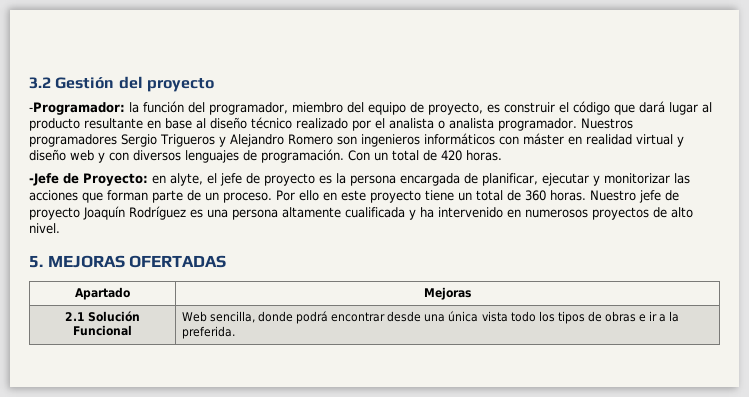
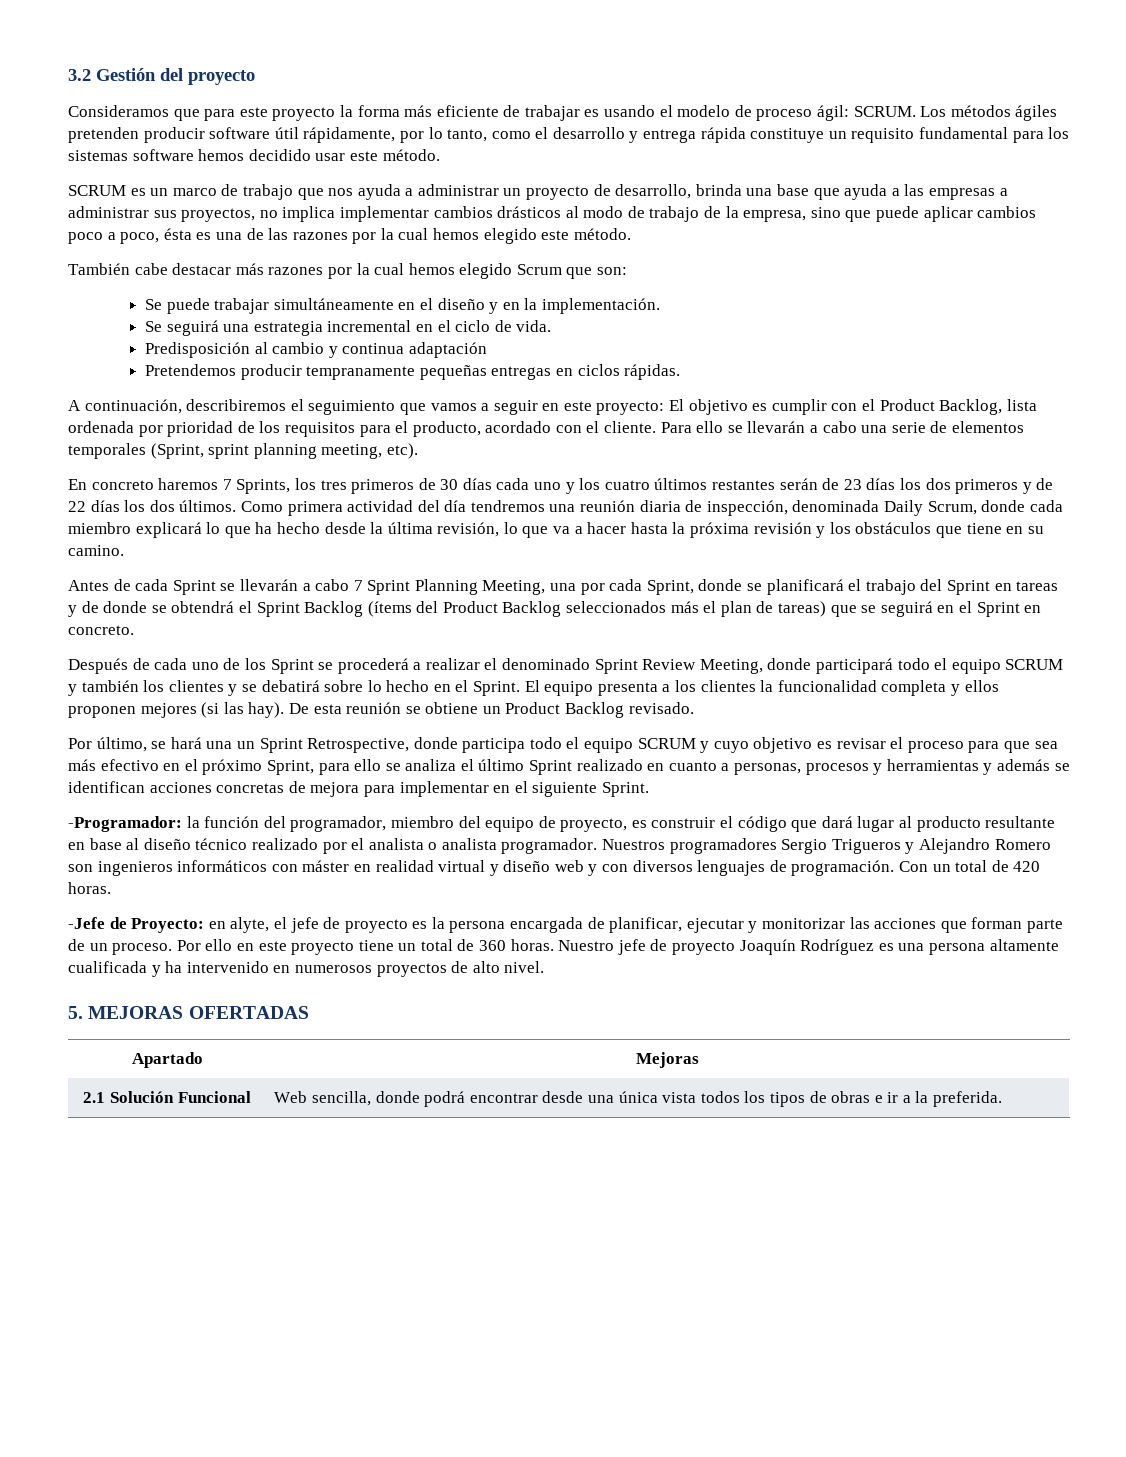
+ Consideramos que para este proyecto la forma más eficiente de trabajar es usando el modelo de proceso ágil: SCRUM. Los métodos ágiles pretenden producir software útil rápidamente, por lo tanto, como el desarrollo y entrega rápida constituye un requisito fundamental para los sistemas software hemos decidido usar este método.
+ SCRUM es un marco de trabajo que nos ayuda a administrar un proyecto de desarrollo, brinda una base que ayuda a las empresas a administrar sus proyectos, no implica implementar cambios drásticos al modo de trabajo de la empresa, sino que puede aplicar cambios poco a poco, ésta es una de las razones por la cual hemos elegido este método.
+ También cabe destacar más razones por la cual hemos elegido Scrum que son:
+ Se puede trabajar simultáneamente en el diseño y en la implementación.
+ Se seguirá una estrategia incremental en el ciclo de vida.
+ Predisposición al cambio y continua adaptación
+ Pretendemos producir tempranamente pequeñas entregas en ciclos rápidas.
+ A continuación, describiremos el seguimiento que vamos a seguir en este proyecto: El objetivo es cumplir con el Product Backlog, lista ordenada por prioridad de los requisitos para el producto, acordado con el cliente. Para ello se llevarán a cabo una serie de elementos temporales (Sprint, sprint planning meeting, etc).
+ En concreto haremos 7 Sprints, los tres primeros de 30 días cada uno y los cuatro últimos restantes serán de 23 días los dos primeros y de 22 días los dos últimos. Como primera actividad del día tendremos una reunión diaria de inspección, denominada Daily Scrum, donde cada miembro explicará lo que ha hecho desde la última revisión, lo que va a hacer hasta la próxima revisión y los obstáculos que tiene en su camino.
+ Antes de cada Sprint se llevarán a cabo 7 Sprint Planning Meeting, una por cada Sprint, donde se planificará el trabajo del Sprint en tareas y de donde se obtendrá el Sprint Backlog (ítems del Product Backlog seleccionados más el plan de tareas) que se seguirá en el Sprint en concreto.
+ Después de cada uno de los Sprint se procederá a realizar el denominado Sprint Review Meeting, donde participará todo el equipo SCRUM y también los clientes y se debatirá sobre lo hecho en el Sprint. El equipo presenta a los clientes la funcionalidad completa y ellos proponen mejores (si las hay). De esta reunión se obtiene un Product Backlog revisado.
+ Por último, se hará una un Sprint Retrospective, donde participa todo el equipo SCRUM y cuyo objetivo es revisar el proceso para que sea más efectivo en el próximo Sprint, para ello se analiza el último Sprint realizado en cuanto a personas, procesos y herramientas y además se identifican acciones concretas de mejora para implementar en el siguiente Sprint.
- 2.1 Solución Funcional | Web sencilla, donde podrá encontrar desde una única vista todo los tipos de obras e ir a la preferida.
+ 2.1 Solución Funcional | Web sencilla, donde podrá encontrar desde una única vista todos los tipos de obras e ir a la preferida.

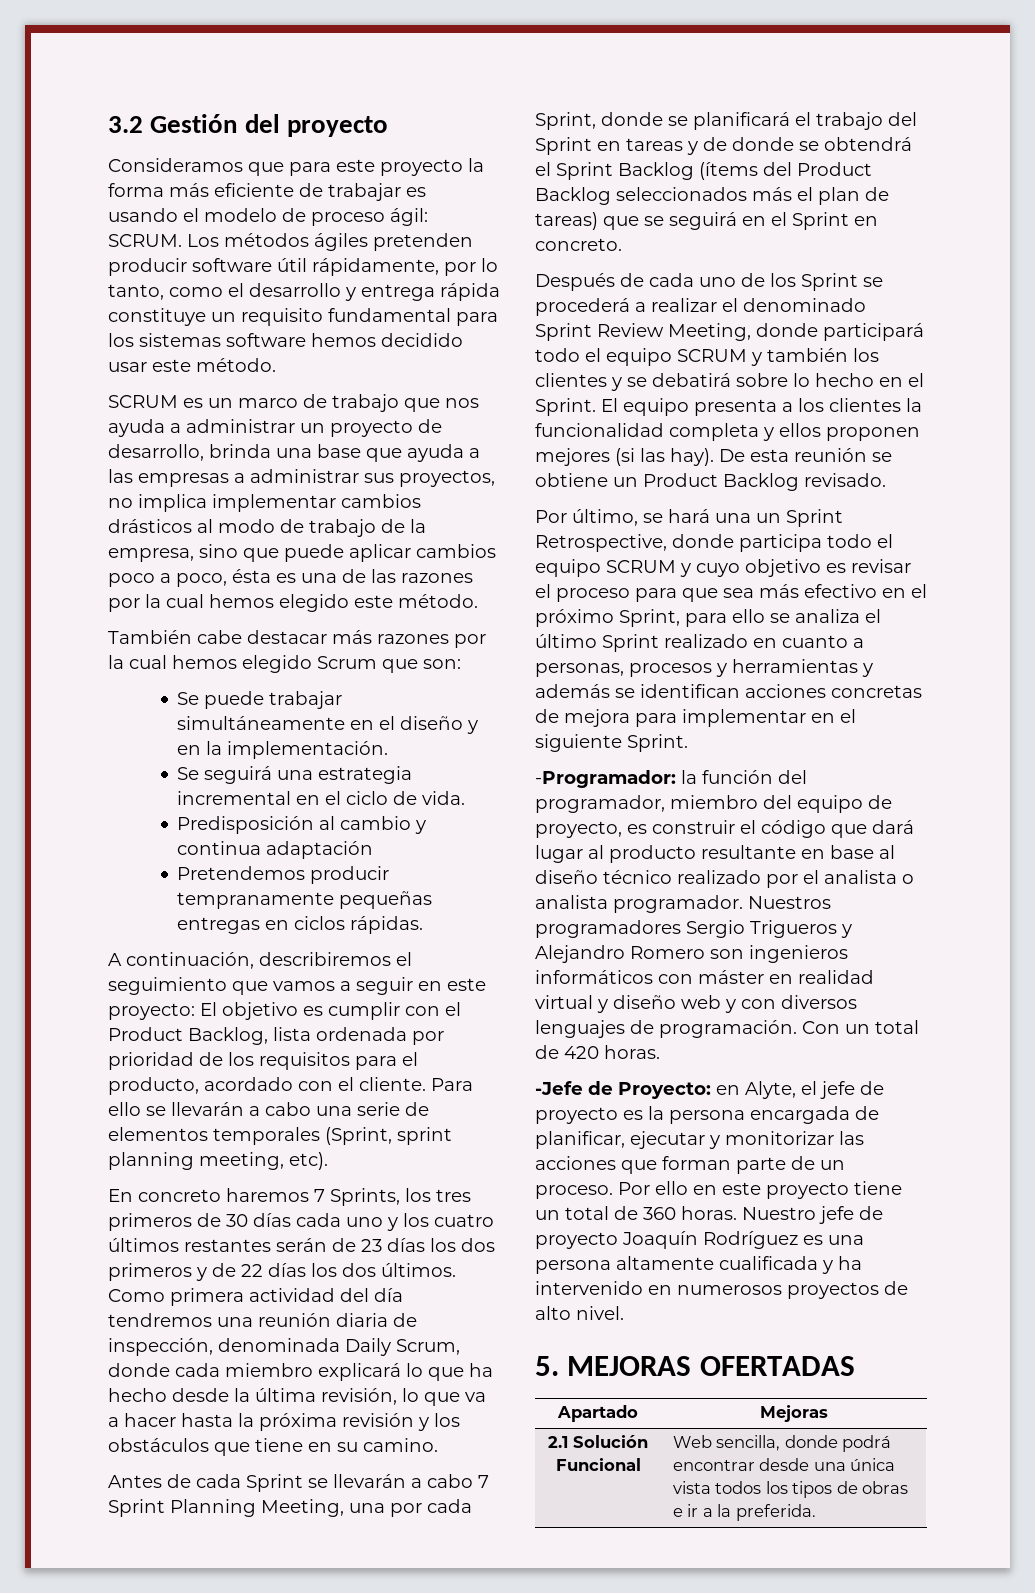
- -Jefe de Proyecto: en alyte, el jefe de proyecto es la persona encargada de planificar, ejecutar y monitorizar las acciones que forman parte de un proceso.
+ -Jefe de Proyecto: en Alyte, el jefe de proyecto es la persona encargada de planificar, ejecutar y monitorizar las acciones que forman parte de un proceso.

